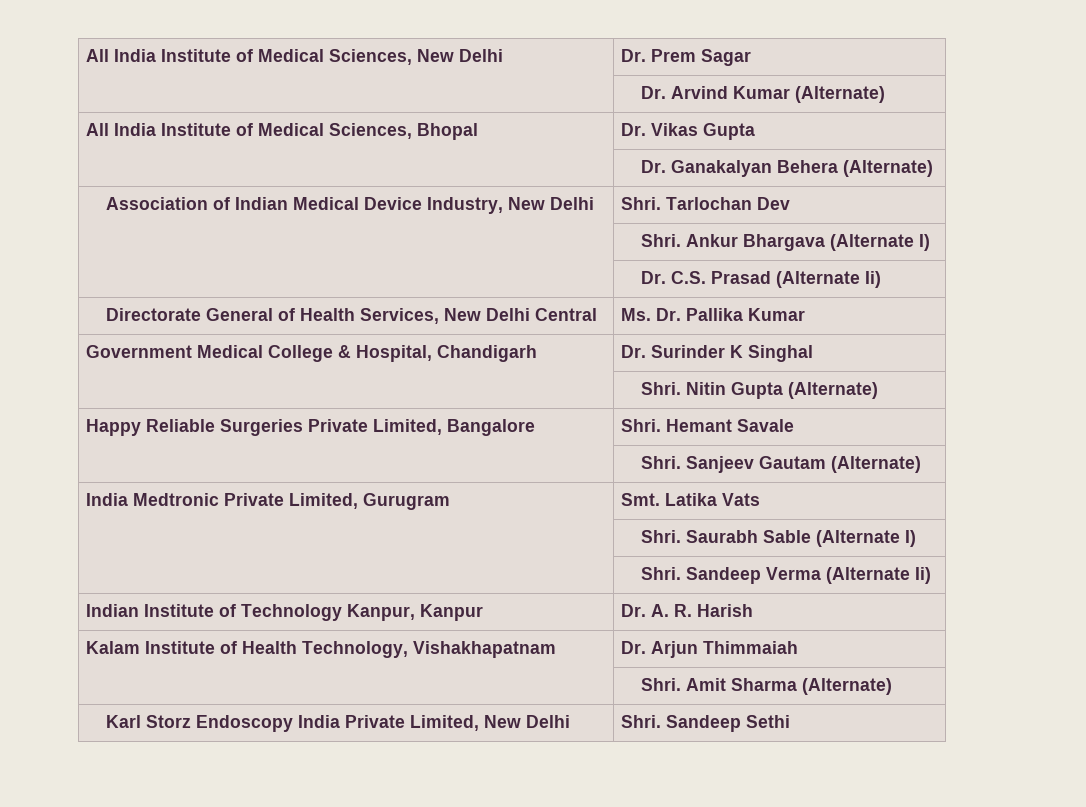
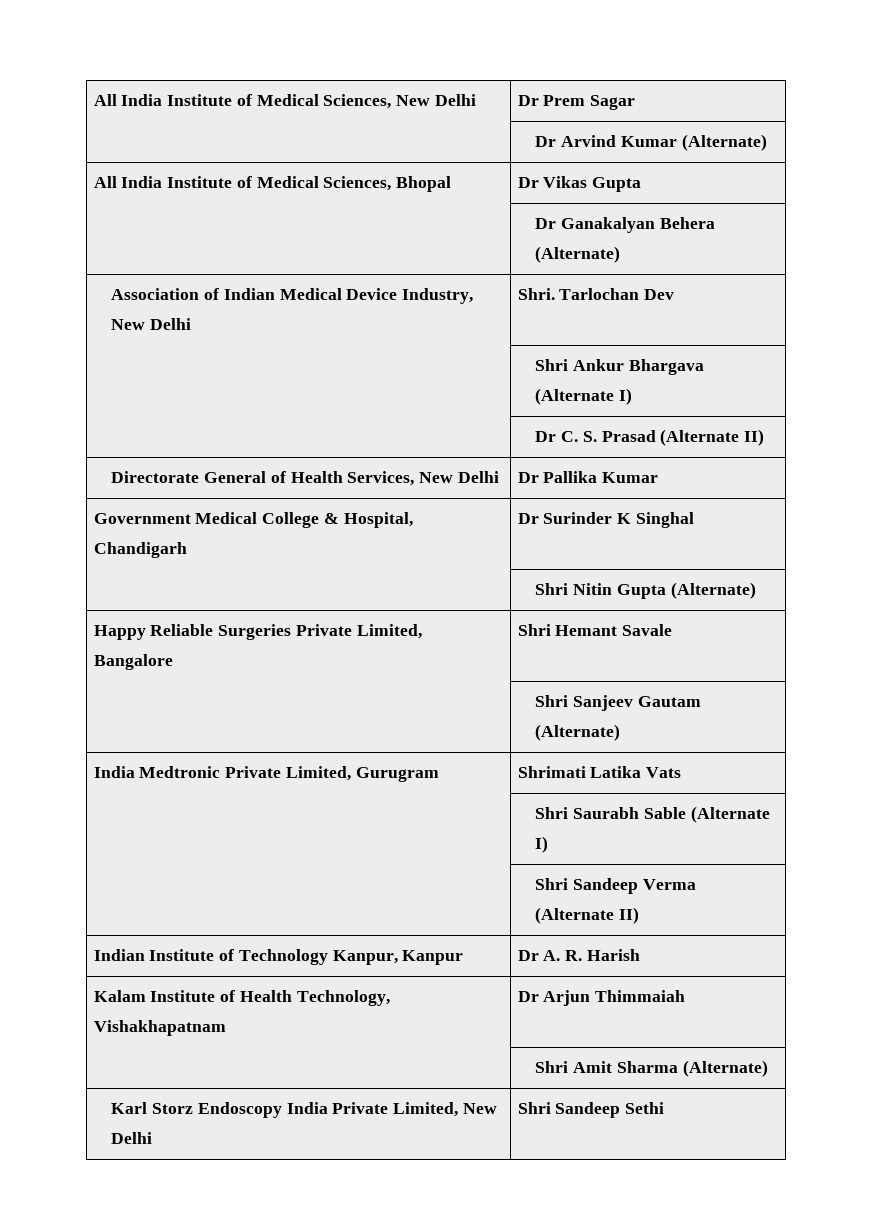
- All India Institute of Medical Sciences, New Delhi | Dr. Prem Sagar
+ All India Institute of Medical Sciences, New Delhi | Dr Prem Sagar
- | Dr. Arvind Kumar (Alternate)
+ | Dr Arvind Kumar (Alternate)
- All India Institute of Medical Sciences, Bhopal | Dr. Vikas Gupta
+ All India Institute of Medical Sciences, Bhopal | Dr Vikas Gupta
- | Dr. Ganakalyan Behera (Alternate)
+ | Dr Ganakalyan Behera (Alternate)
- | Shri. Ankur Bhargava (Alternate I)
+ | Shri Ankur Bhargava (Alternate I)
- | Dr. C.S. Prasad (Alternate Ii)
+ | Dr C. S. Prasad (Alternate II)
- Directorate General of Health Services, New Delhi Central | Ms. Dr. Pallika Kumar
+ Directorate General of Health Services, New Delhi | Dr Pallika Kumar
- Government Medical College & Hospital, Chandigarh | Dr. Surinder K Singhal
+ Government Medical College & Hospital, Chandigarh | Dr Surinder K Singhal
- | Shri. Nitin Gupta (Alternate)
+ | Shri Nitin Gupta (Alternate)
- Happy Reliable Surgeries Private Limited, Bangalore | Shri. Hemant Savale
+ Happy Reliable Surgeries Private Limited, Bangalore | Shri Hemant Savale
- | Shri. Sanjeev Gautam (Alternate)
+ | Shri Sanjeev Gautam (Alternate)
- India Medtronic Private Limited, Gurugram | Smt. Latika Vats
+ India Medtronic Private Limited, Gurugram | Shrimati Latika Vats
- | Shri. Saurabh Sable (Alternate I)
+ | Shri Saurabh Sable (Alternate I)
- | Shri. Sandeep Verma (Alternate Ii)
+ | Shri Sandeep Verma (Alternate II)
- Indian Institute of Technology Kanpur, Kanpur | Dr. A. R. Harish
+ Indian Institute of Technology Kanpur, Kanpur | Dr A. R. Harish
- Kalam Institute of Health Technology, Vishakhapatnam | Dr. Arjun Thimmaiah
+ Kalam Institute of Health Technology, Vishakhapatnam | Dr Arjun Thimmaiah
- | Shri. Amit Sharma (Alternate)
+ | Shri Amit Sharma (Alternate)
- Karl Storz Endoscopy India Private Limited, New Delhi | Shri. Sandeep Sethi
+ Karl Storz Endoscopy India Private Limited, New Delhi | Shri Sandeep Sethi

